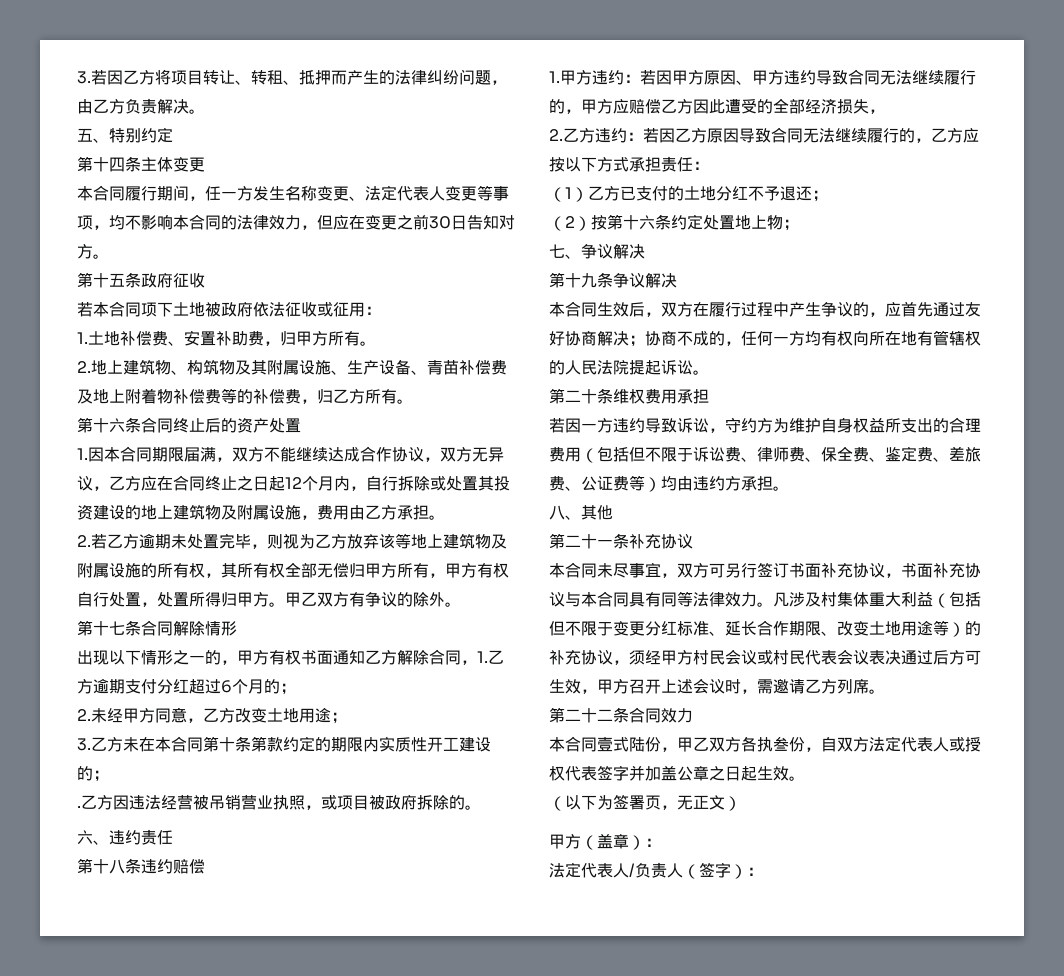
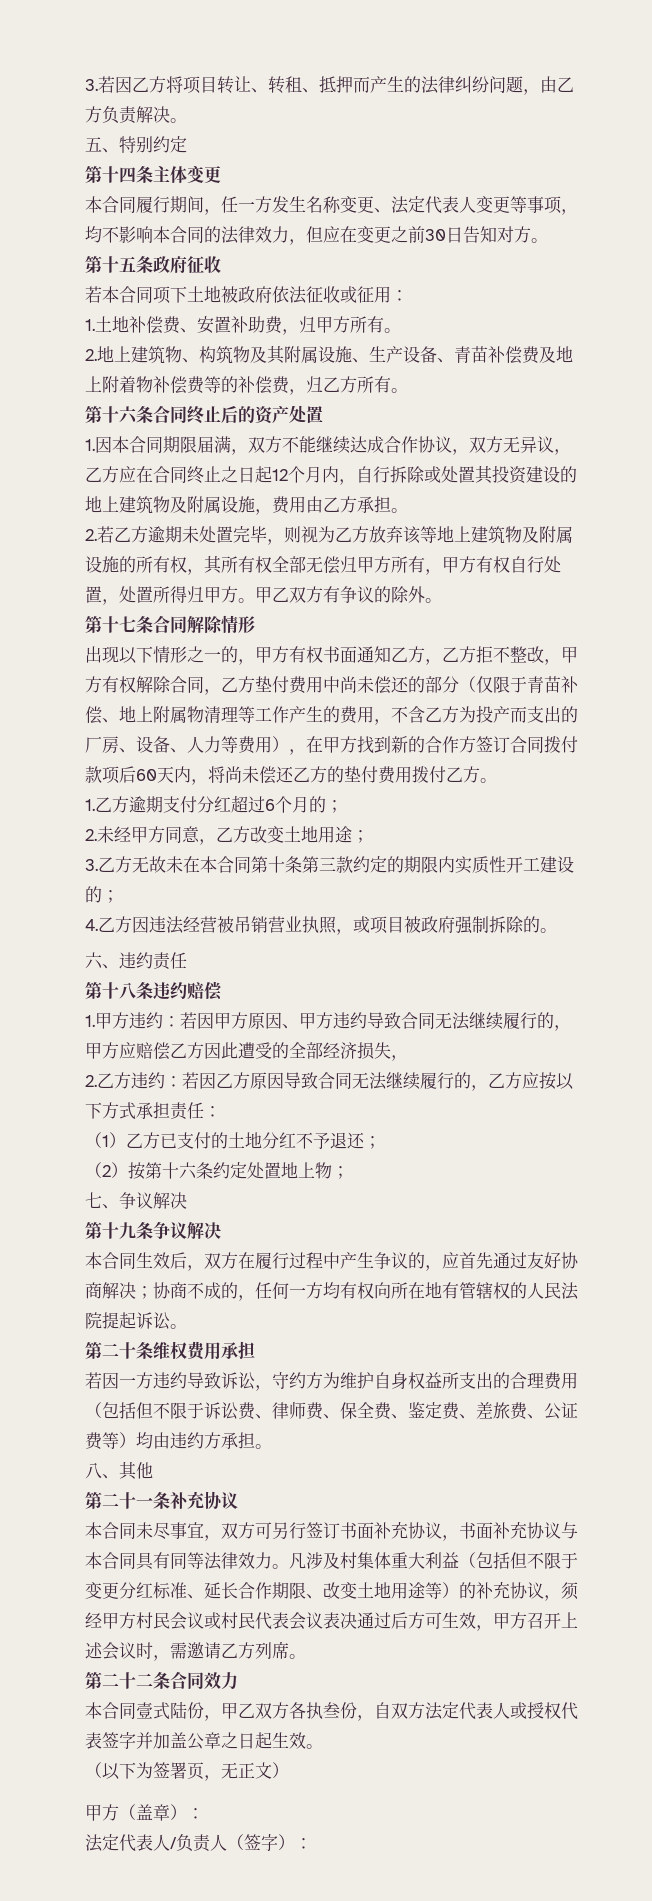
- 出现以下情形之一的，甲方有权书面通知乙方解除合同，1.乙方逾期支付分红超过6个月的；
+ 出现以下情形之一的，甲方有权书面通知乙方，乙方拒不整改，甲方有权解除合同，乙方垫付费用中尚未偿还的部分（仅限于青苗补偿、地上附属物清理等工作产生的费用，不含乙方为投产而支出的厂房、设备、人力等费用），在甲方找到新的合作方签订合同拨付款项后60天内，将尚未偿还乙方的垫付费用拨付乙方。
+ 1.乙方逾期支付分红超过6个月的；
- 3.乙方未在本合同第十条第款约定的期限内实质性开工建设的；
+ 3.乙方无故未在本合同第十条第三款约定的期限内实质性开工建设的；
- .乙方因违法经营被吊销营业执照，或项目被政府拆除的。
+ 4.乙方因违法经营被吊销营业执照，或项目被政府强制拆除的。

